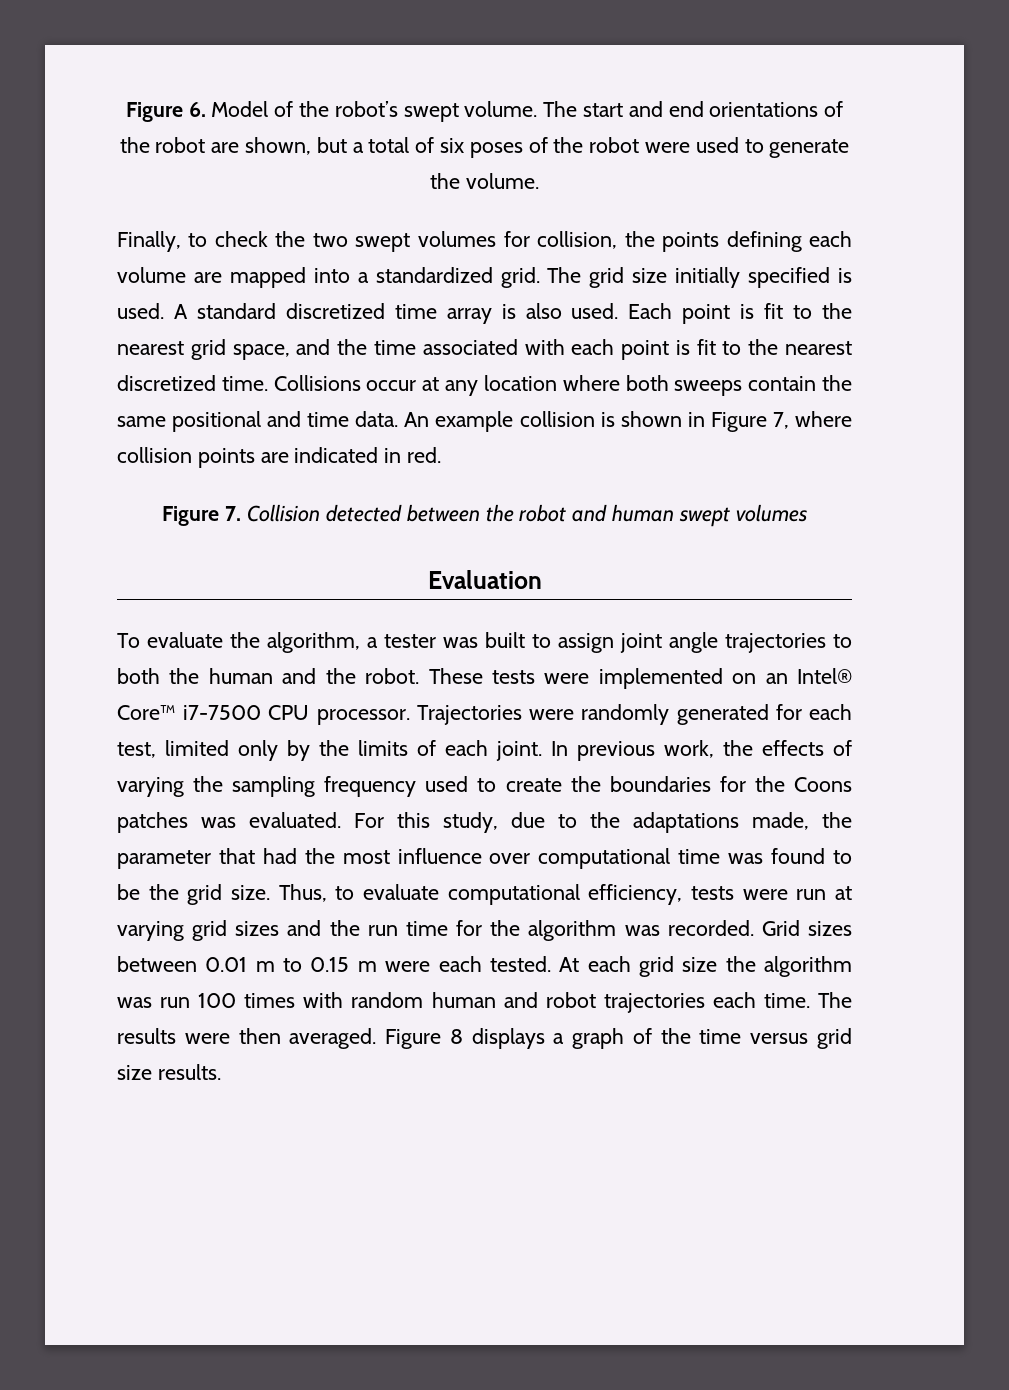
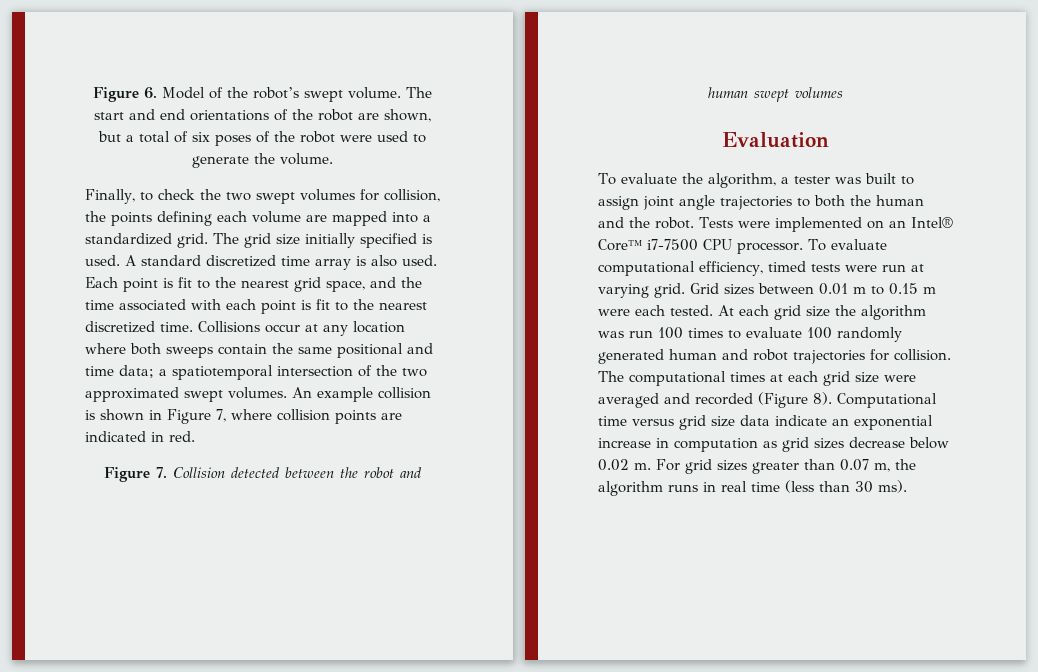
- Collisions occur at any location where both sweeps contain the same positional and time data.
+ Collisions occur at any location where both sweeps contain the same positional and time data; a spatiotemporal intersection of the two approximated swept volumes.
- These tests were implemented on an Intel® Core™ i7-7500 CPU processor.
+ Tests were implemented on an Intel® Core™ i7-7500 CPU processor.
- Trajectories were randomly generated for each test, limited only by the limits of each joint. In previous work, the effects of varying the sampling frequency used to create the boundaries for the Coons patches was evaluated. For this study, due to the adaptations made, the parameter that had the most influence over computational time was found to be the grid size. Thus, to evaluate computational efficiency, tests were run at varying grid sizes and the run time for the algorithm was recorded.
+ To evaluate computational efficiency, timed tests were run at varying grid.
- At each grid size the algorithm was run 100 times with random human and robot trajectories each time. The results were then averaged. Figure 8 displays a graph of the time versus grid size results.
+ At each grid size the algorithm was run 100 times to evaluate 100 randomly generated human and robot trajectories for collision. The computational times at each grid size were averaged and recorded (Figure 8). Computational time versus grid size data indicate an exponential increase in computation as grid sizes decrease below 0.02 m. For grid sizes greater than 0.07 m, the algorithm runs in real time (less than 30 ms).

